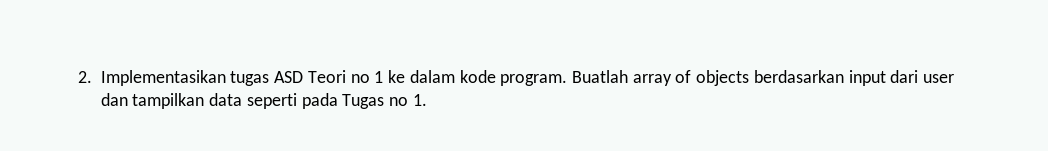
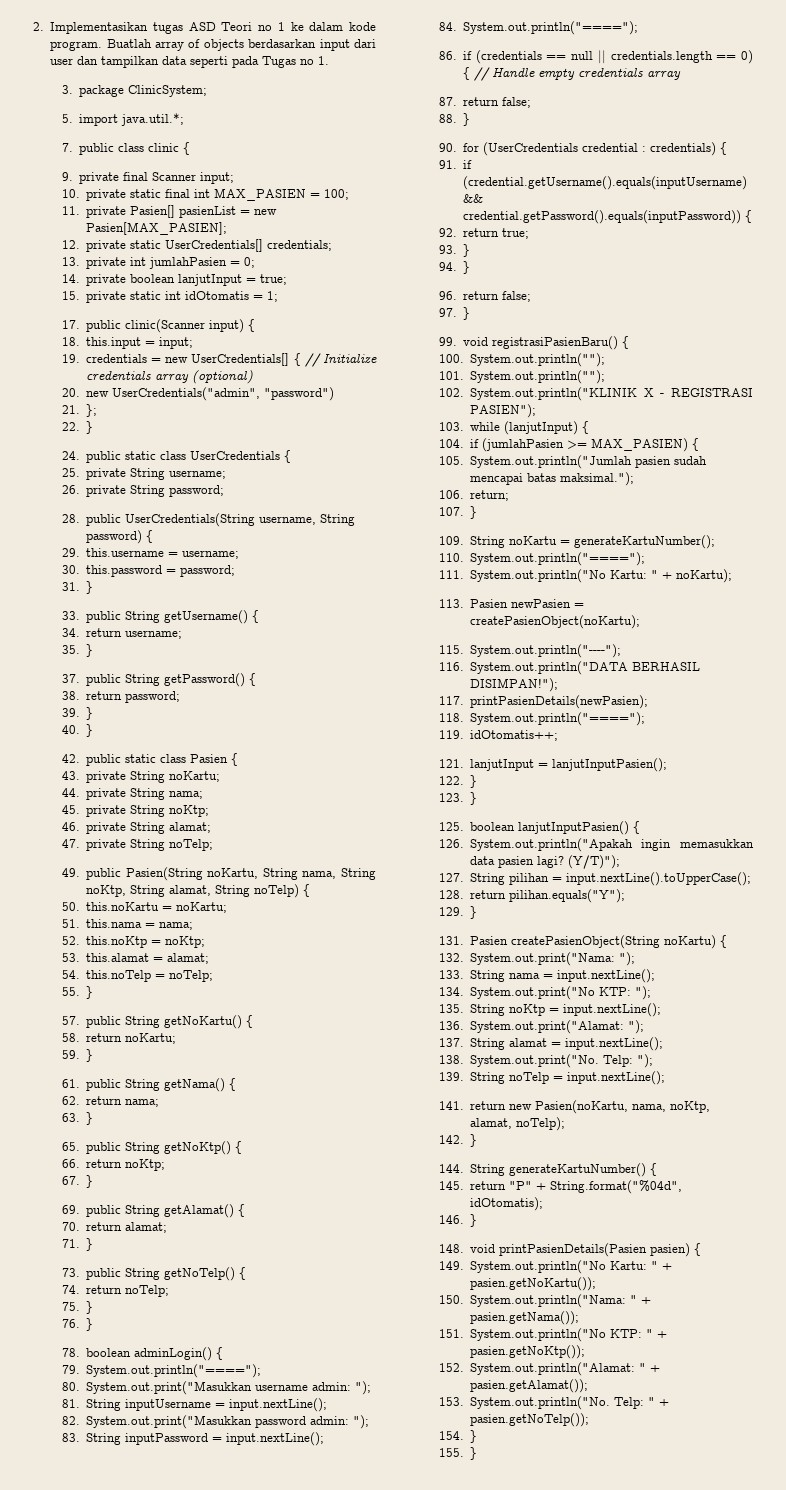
+ 3. package ClinicSystem;
+ 5. import java.util.*;
+ 7. public class clinic {
+ 9. private final Scanner input;
+ 10. private static final int MAX_PASIEN = 100;
+ 11. private Pasien[] pasienList = new Pasien[MAX_PASIEN];
+ 12. private static UserCredentials[] credentials;
+ 13. private int jumlahPasien = 0;
+ 14. private boolean lanjutInput = true;
+ 15. private static int idOtomatis = 1;
+ 17. public clinic(Scanner input) {
+ 18. this.input = input;
+ 19. credentials = new UserCredentials[] { // Initialize credentials array (optional)
+ 20. new UserCredentials("admin", "password")
+ 21. };
+ 22. }
+ 24. public static class UserCredentials {
+ 25. private String username;
+ 26. private String password;
+ 28. public UserCredentials(String username, String password) {
+ 29. this.username = username;
+ 30. this.password = password;
+ 31. }
+ 33. public String getUsername() {
+ 34. return username;
+ 35. }
+ 37. public String getPassword() {
+ 38. return password;
+ 39. }
+ 40. }
+ 42. public static class Pasien {
+ 43. private String noKartu;
+ 44. private String nama;
+ 45. private String noKtp;
+ 46. private String alamat;
+ 47. private String noTelp;
+ 49. public Pasien(String noKartu, String nama, String noKtp, String alamat, String noTelp) {
+ 50. this.noKartu = noKartu;
+ 51. this.nama = nama;
+ 52. this.noKtp = noKtp;
+ 53. this.alamat = alamat;
+ 54. this.noTelp = noTelp;
+ 55. }
+ 57. public String getNoKartu() {
+ 58. return noKartu;
+ 59. }
+ 61. public String getNama() {
+ 62. return nama;
+ 63. }
+ 65. public String getNoKtp() {
+ 66. return noKtp;
+ 67. }
+ 69. public String getAlamat() {
+ 70. return alamat;
+ 71. }
+ 73. public String getNoTelp() {
+ 74. return noTelp;
+ 75. }
+ 76. }
+ 78. boolean adminLogin() {
+ 79. System.out.println("====");
+ 80. System.out.print("Masukkan username admin: ");
+ 81. String inputUsername = input.nextLine();
+ 82. System.out.print("Masukkan password admin: ");
+ 83. String inputPassword = input.nextLine();
+ 84. System.out.println("====");
+ 86. if (credentials == null || credentials.length == 0) { // Handle empty credentials array
+ 87. return false;
+ 88. }
+ 90. for (UserCredentials credential : credentials) {
+ 91. if (credential.getUsername().equals(inputUsername) && credential.getPassword().equals(inputPassword)) {
+ 92. return true;
+ 93. }
+ 94. }
+ 96. return false;
+ 97. }
+ 99. void registrasiPasienBaru() {
+ 100. System.out.println("");
+ 101. System.out.println("");
+ 102. System.out.println("KLINIK X - REGISTRASI PASIEN");
+ 103. while (lanjutInput) {
+ 104. if (jumlahPasien >= MAX_PASIEN) {
+ 105. System.out.println("Jumlah pasien sudah mencapai batas maksimal.");
+ 106. return;
+ 107. }
+ 109. String noKartu = generateKartuNumber();
+ 110. System.out.println("====");
+ 111. System.out.println("No Kartu: " + noKartu);
+ 113. Pasien newPasien = createPasienObject(noKartu);
+ 115. System.out.println("----");
+ 116. System.out.println("DATA BERHASIL DISIMPAN!");
+ 117. printPasienDetails(newPasien);
+ 118. System.out.println("====");
+ 119. idOtomatis++;
+ 121. lanjutInput = lanjutInputPasien();
+ 122. }
+ 123. }
+ 125. boolean lanjutInputPasien() {
+ 126. System.out.println("Apakah ingin memasukkan data pasien lagi? (Y/T)");
+ 127. String pilihan = input.nextLine().toUpperCase();
+ 128. return pilihan.equals("Y");
+ 129. }
+ 131. Pasien createPasienObject(String noKartu) {
+ 132. System.out.print("Nama: ");
+ 133. String nama = input.nextLine();
+ 134. System.out.print("No KTP: ");
+ 135. String noKtp = input.nextLine();
+ 136. System.out.print("Alamat: ");
+ 137. String alamat = input.nextLine();
+ 138. System.out.print("No. Telp: ");
+ 139. String noTelp = input.nextLine();
+ 141. return new Pasien(noKartu, nama, noKtp, alamat, noTelp);
+ 142. }
+ 144. String generateKartuNumber() {
+ 145. return "P" + String.format("%04d", idOtomatis);
+ 146. }
+ 148. void printPasienDetails(Pasien pasien) {
+ 149. System.out.println("No Kartu: " + pasien.getNoKartu());
+ 150. System.out.println("Nama: " + pasien.getNama());
+ 151. System.out.println("No KTP: " + pasien.getNoKtp());
+ 152. System.out.println("Alamat: " + pasien.getAlamat());
+ 153. System.out.println("No. Telp: " + pasien.getNoTelp());
+ 154. }
+ 155. }

